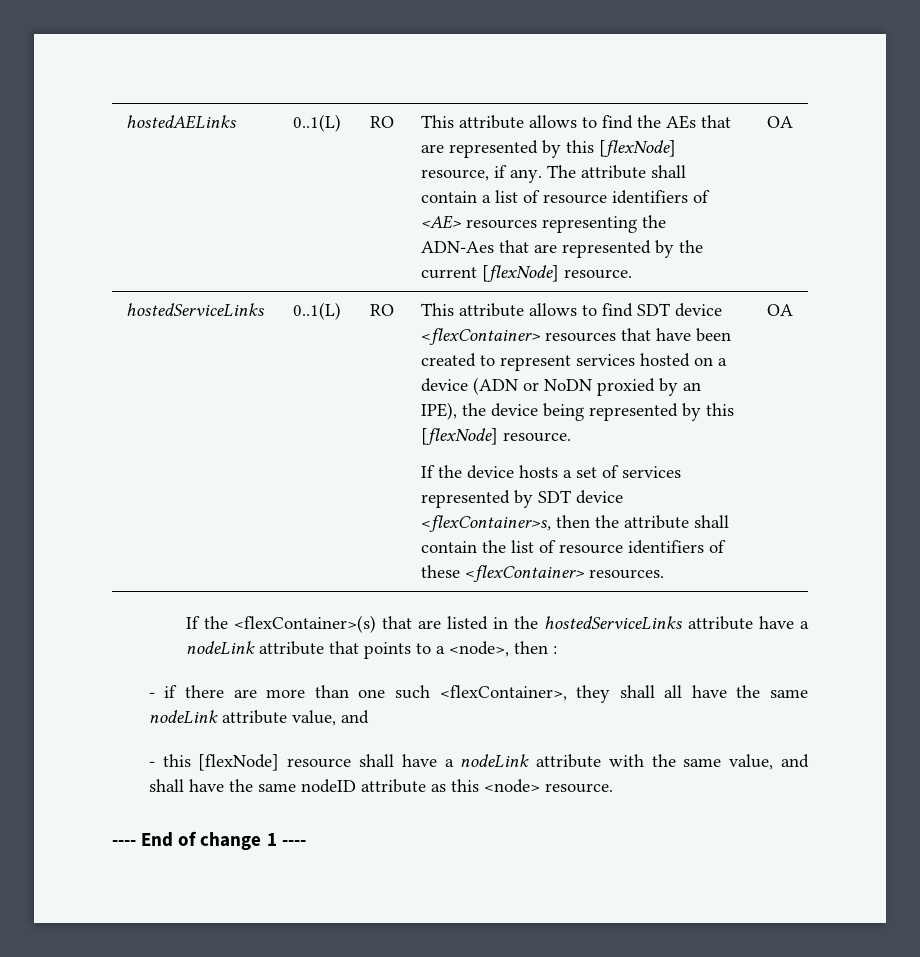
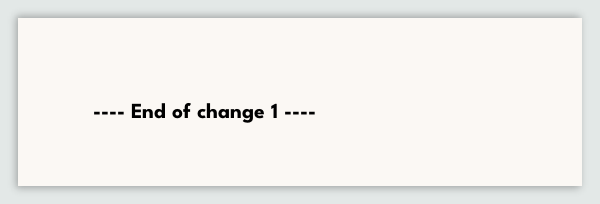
- hostedAELinks | 0..1(L) | RO | This attribute allows to find the AEs that are represented by this [flexNode] resource, if any. The attribute shall contain a list of resource identifiers of <AE> resources representing the ADN-Aes that are represented by the current [flexNode] resource. | OA
- hostedServiceLinks | 0..1(L) | RO | This attribute allows to find SDT device <flexContainer> resources that have been created to represent services hosted on a device (ADN or NoDN proxied by an IPE), the device being represented by this [flexNode] resource.
- If the device hosts a set of services represented by SDT device <flexContainer>s, then the attribute shall contain the list of resource identifiers of these <flexContainer> resources. | OA
- If the <flexContainer>(s) that are listed in the hostedServiceLinks attribute have a nodeLink attribute that points to a <node>, then :
- - if there are more than one such <flexContainer>, they shall all have the same nodeLink attribute value, and
- - this [flexNode] resource shall have a nodeLink attribute with the same value, and shall have the same nodeID attribute as this <node> resource.

